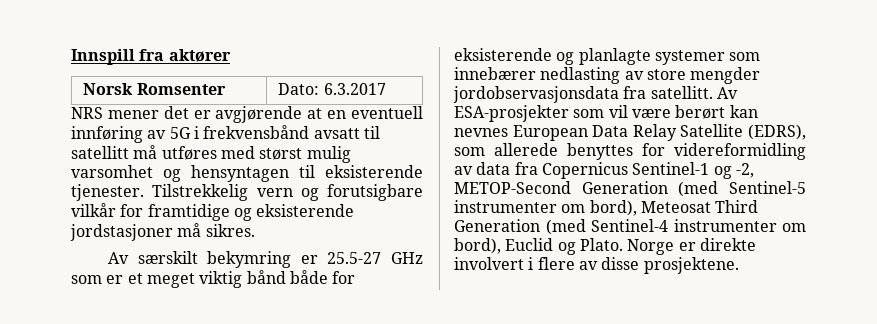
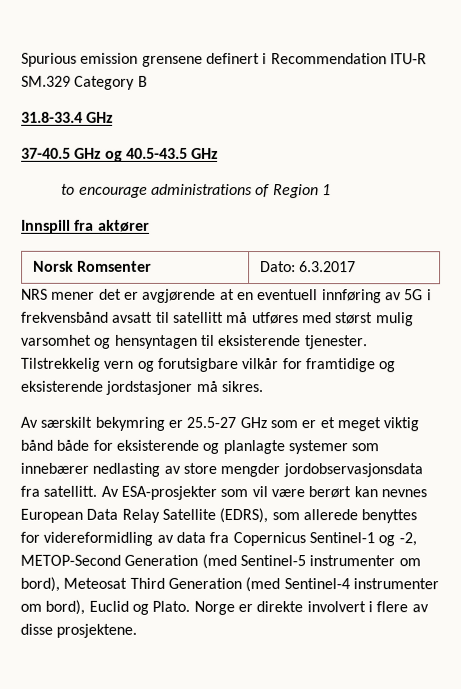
+ Spurious emission grensene definert i Recommendation ITU-R SM.329 Category B
+ 31.8-33.4 GHz
+ 37-40.5 GHz og 40.5-43.5 GHz
+ to encourage administrations of Region 1

